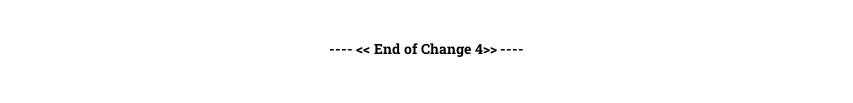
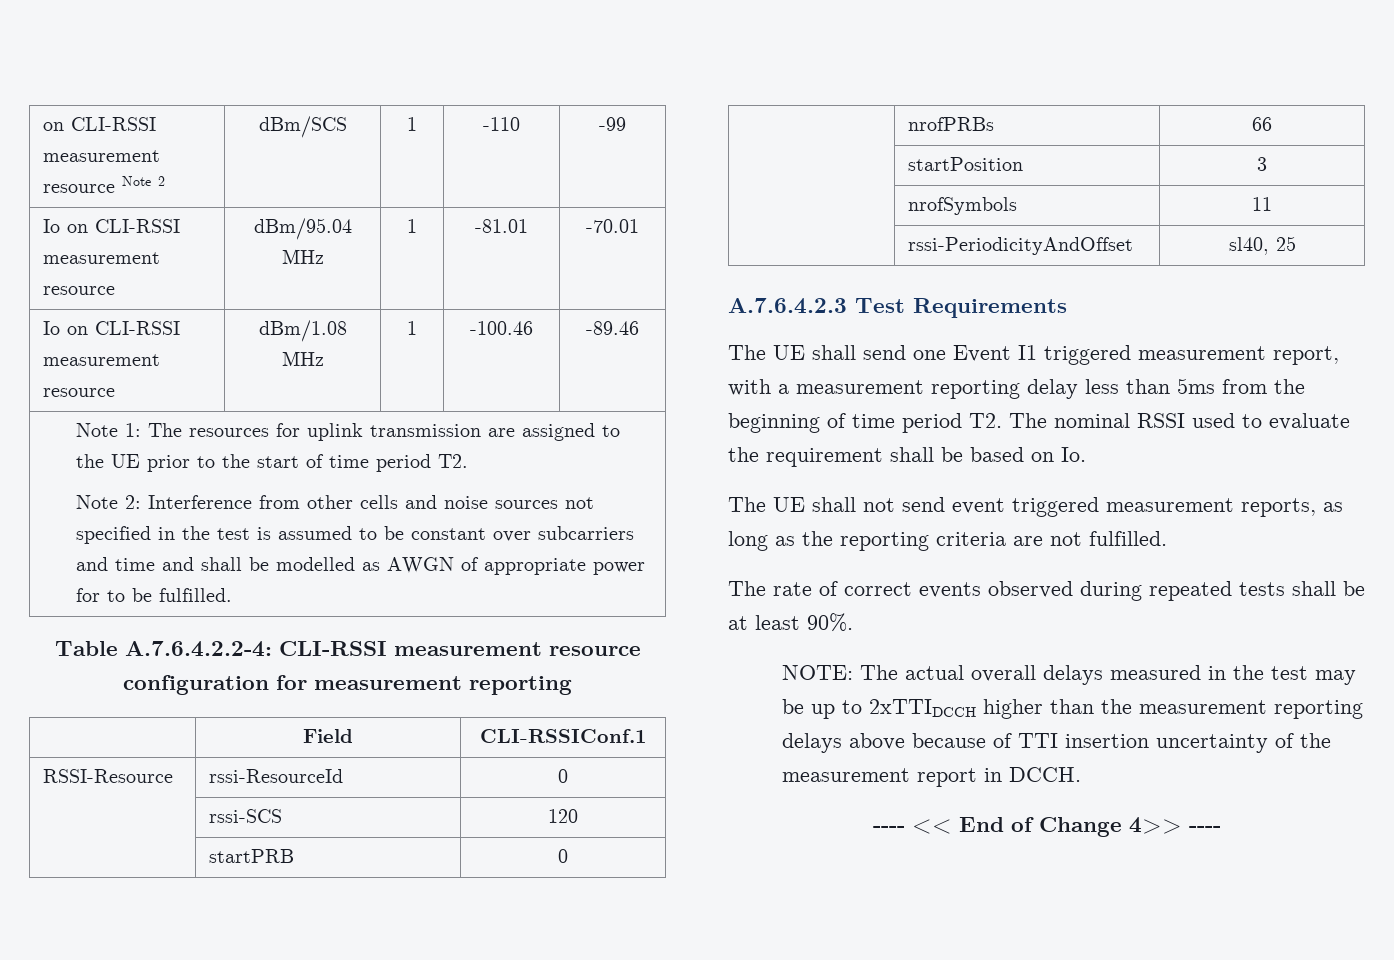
+ on CLI-RSSI measurement resource Note 2 | dBm/SCS | 1 | -110 | -99
+ Io on CLI-RSSI measurement resource | dBm/95.04 MHz | 1 | -81.01 | -70.01
+ Io on CLI-RSSI measurement resource | dBm/1.08 MHz | 1 | -100.46 | -89.46
+ Note 1: The resources for uplink transmission are assigned to the UE prior to the start of time period T2.
+ Note 2: Interference from other cells and noise sources not specified in the test is assumed to be constant over subcarriers and time and shall be modelled as AWGN of appropriate power for to be fulfilled.
+ Table A.7.6.4.2.2-4: CLI-RSSI measurement resource configuration for measurement reporting
+ | Field | CLI-RSSIConf.1
+ RSSI-Resource | rssi-ResourceId | 0
+ | rssi-SCS | 120
+ | startPRB | 0
+ | nrofPRBs | 66
+ | startPosition | 3
+ | nrofSymbols | 11
+ | rssi-PeriodicityAndOffset | sl40, 25
+ A.7.6.4.2.3 Test Requirements
+ The UE shall send one Event I1 triggered measurement report, with a measurement reporting delay less than 5ms from the beginning of time period T2. The nominal RSSI used to evaluate the requirement shall be based on Io.
+ The UE shall not send event triggered measurement reports, as long as the reporting criteria are not fulfilled.
+ The rate of correct events observed during repeated tests shall be at least 90%.
+ NOTE: The actual overall delays measured in the test may be up to 2xTTIDCCH higher than the measurement reporting delays above because of TTI insertion uncertainty of the measurement report in DCCH.

